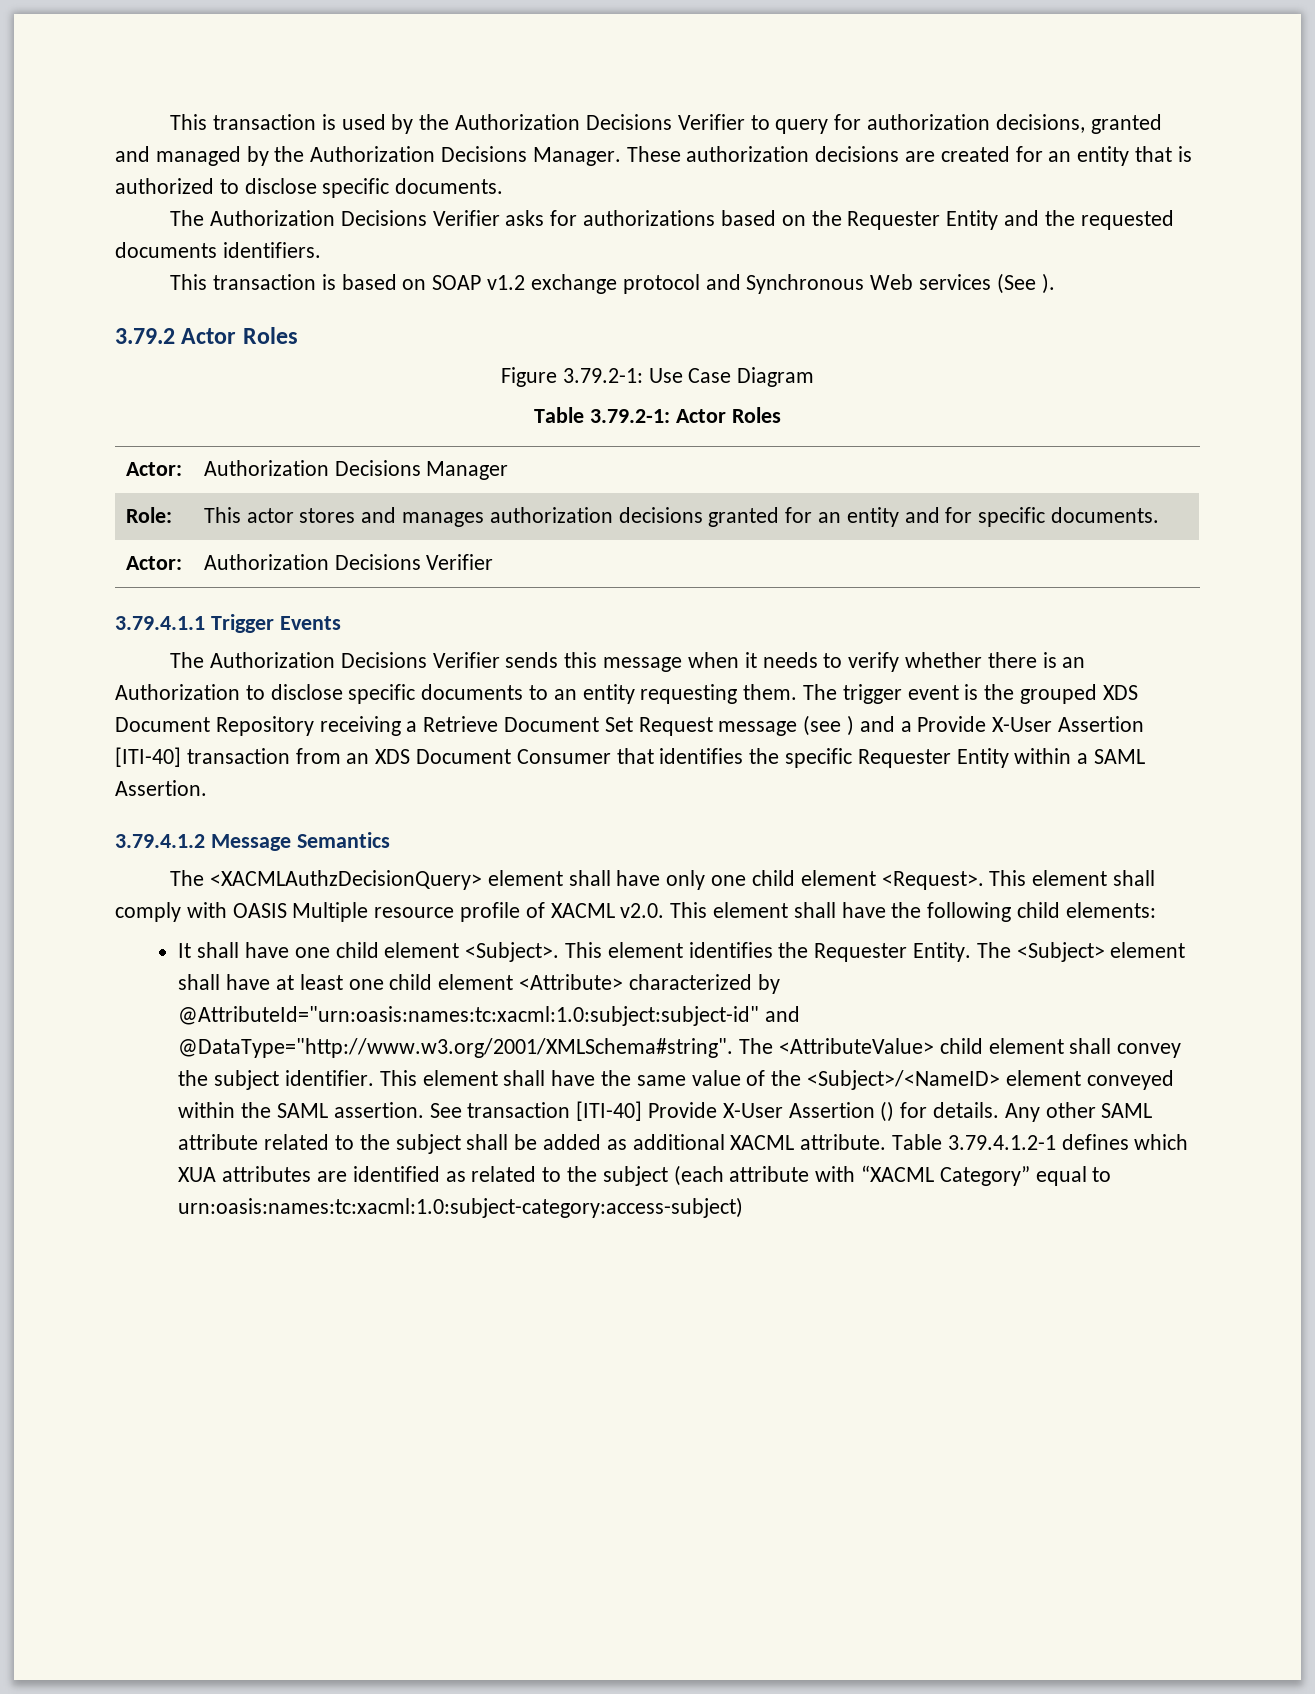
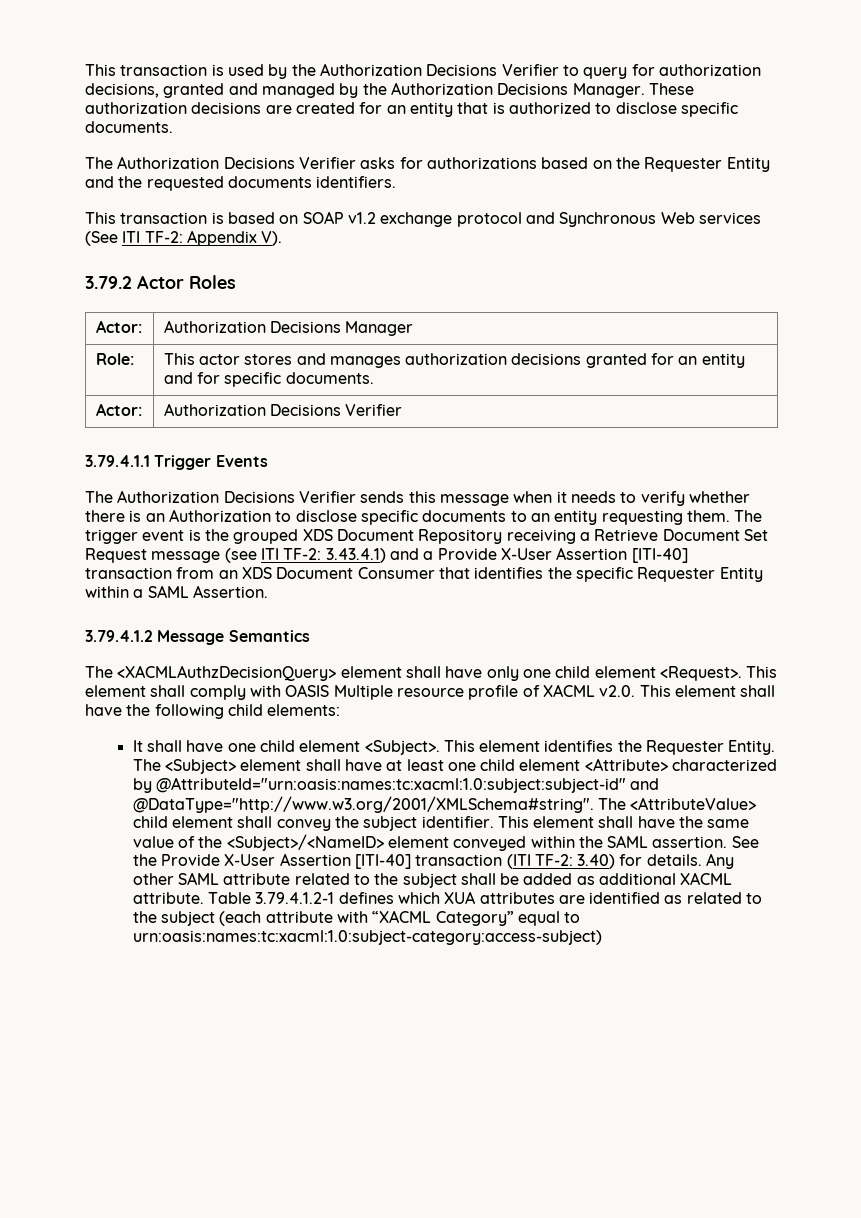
- This transaction is based on SOAP v1.2 exchange protocol and Synchronous Web services (See ).
+ This transaction is based on SOAP v1.2 exchange protocol and Synchronous Web services (See ITI TF-2: Appendix V).
- Figure 3.79.2-1: Use Case Diagram
- Table 3.79.2-1: Actor Roles
- The trigger event is the grouped XDS Document Repository receiving a Retrieve Document Set Request message (see ) and a Provide X-User Assertion [ITI-40] transaction from an XDS Document Consumer that identifies the specific Requester Entity within a SAML Assertion.
+ The trigger event is the grouped XDS Document Repository receiving a Retrieve Document Set Request message (see ITI TF-2: 3.43.4.1) and a Provide X-User Assertion [ITI-40] transaction from an XDS Document Consumer that identifies the specific Requester Entity within a SAML Assertion.
- See transaction [ITI-40] Provide X-User Assertion () for details.
+ See the Provide X-User Assertion [ITI-40] transaction (ITI TF-2: 3.40) for details.

